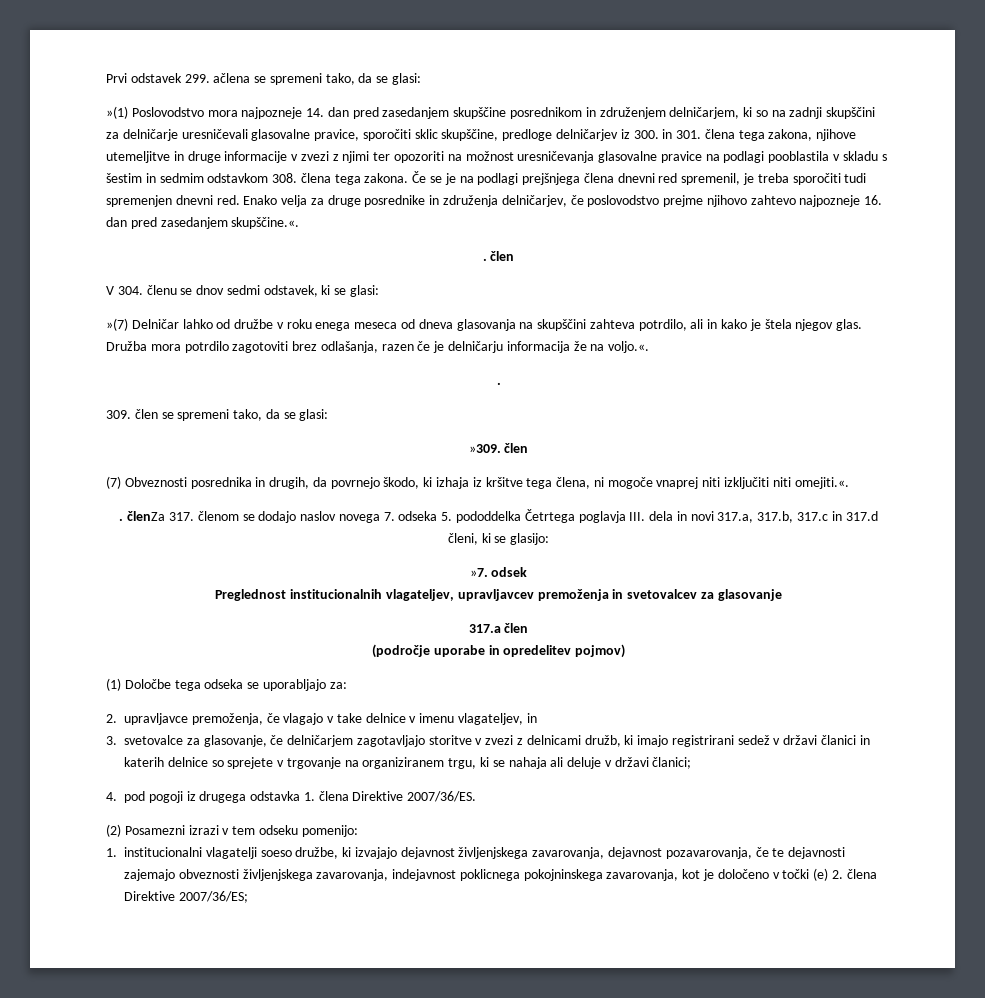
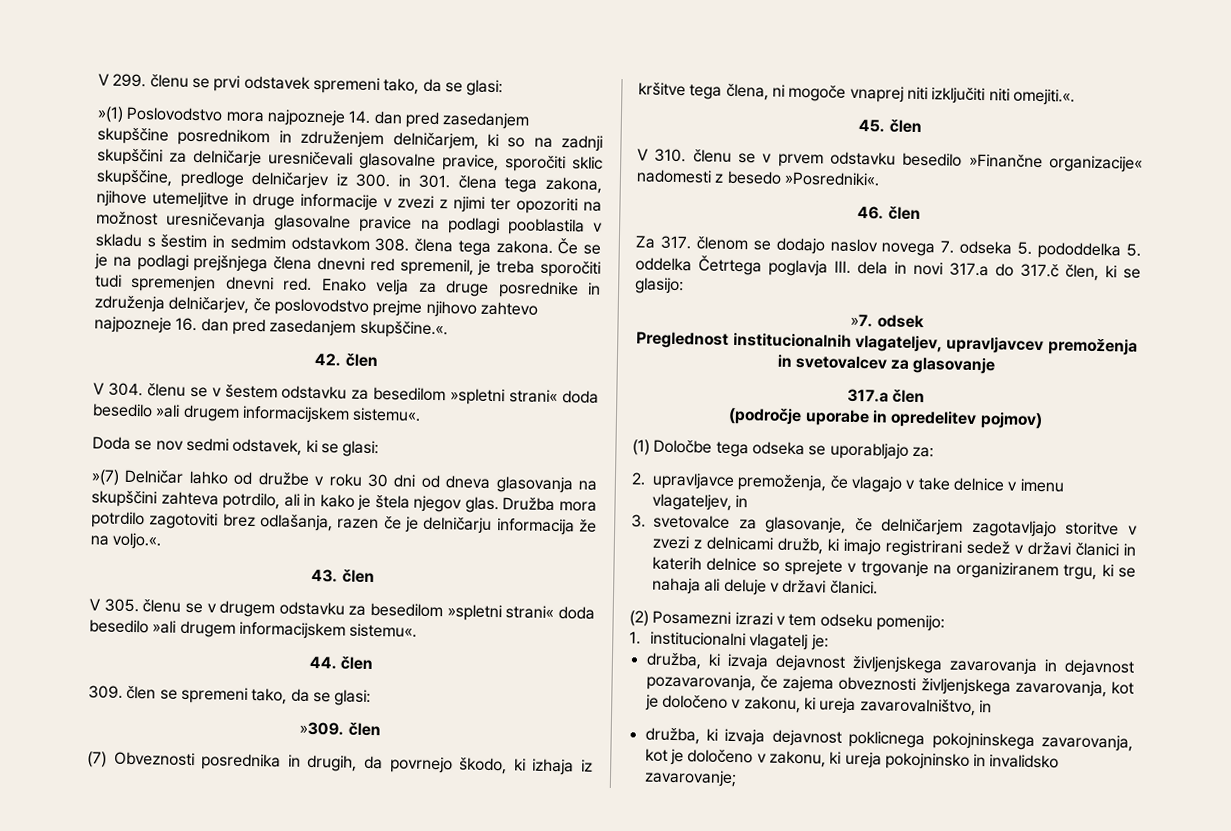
- Prvi odstavek 299. ačlena se spremeni tako, da se glasi:
+ V 299. členu se prvi odstavek spremeni tako, da se glasi:
- . člen
+ 42. člen
- V 304. členu se dnov sedmi odstavek, ki se glasi:
+ V 304. členu se v šestem odstavku za besedilom »spletni strani« doda besedilo »ali drugem informacijskem sistemu«.
+ Doda se nov sedmi odstavek, ki se glasi:
- »(7) Delničar lahko od družbe v roku enega meseca od dneva glasovanja na skupščini zahteva potrdilo, ali in kako je štela njegov glas.
+ »(7) Delničar lahko od družbe v roku 30 dni od dneva glasovanja na skupščini zahteva potrdilo, ali in kako je štela njegov glas.
  Družba mora potrdilo zagotoviti brez odlašanja, razen če je delničarju informacija že na voljo.«.
- .
+ 43. člen
+ V 305. členu se v drugem odstavku za besedilom »spletni strani« doda besedilo »ali drugem informacijskem sistemu«.
+ 44. člen
- . členZa 317. členom se dodajo naslov novega 7. odseka 5. pododdelka Četrtega poglavja III. dela in novi 317.a, 317.b, 317.c in 317.d členi, ki se glasijo:
+ 45. člen
+ V 310. členu se v prvem odstavku besedilo »Finančne organizacije« nadomesti z besedo »Posredniki«.
+ 46. člen
+ Za 317. členom se dodajo naslov novega 7. odseka 5. pododdelka 5. oddelka Četrtega poglavja III. dela in novi 317.a do 317.č člen, ki se glasijo:
- 3. svetovalce za glasovanje, če delničarjem zagotavljajo storitve v zvezi z delnicami družb, ki imajo registrirani sedež v državi članici in katerih delnice so sprejete v trgovanje na organiziranem trgu, ki se nahaja ali deluje v državi članici;
- 4. pod pogoji iz drugega odstavka 1. člena Direktive 2007/36/ES.
+ 3. svetovalce za glasovanje, če delničarjem zagotavljajo storitve v zvezi z delnicami družb, ki imajo registrirani sedež v državi članici in katerih delnice so sprejete v trgovanje na organiziranem trgu, ki se nahaja ali deluje v državi članici.
- 1. institucionalni vlagatelji soeso družbe, ki izvajajo dejavnost življenjskega zavarovanja, dejavnost pozavarovanja, če te dejavnosti zajemajo obveznosti življenjskega zavarovanja, indejavnost poklicnega pokojninskega zavarovanja, kot je določeno v točki (e) 2. člena Direktive 2007/36/ES;
+ 1. institucionalni vlagatelj je:
+ družba, ki izvaja dejavnost življenjskega zavarovanja in dejavnost pozavarovanja, če zajema obveznosti življenjskega zavarovanja, kot je določeno v zakonu, ki ureja zavarovalništvo, in
+ družba, ki izvaja dejavnost poklicnega pokojninskega zavarovanja, kot je določeno v zakonu, ki ureja pokojninsko in invalidsko zavarovanje;

